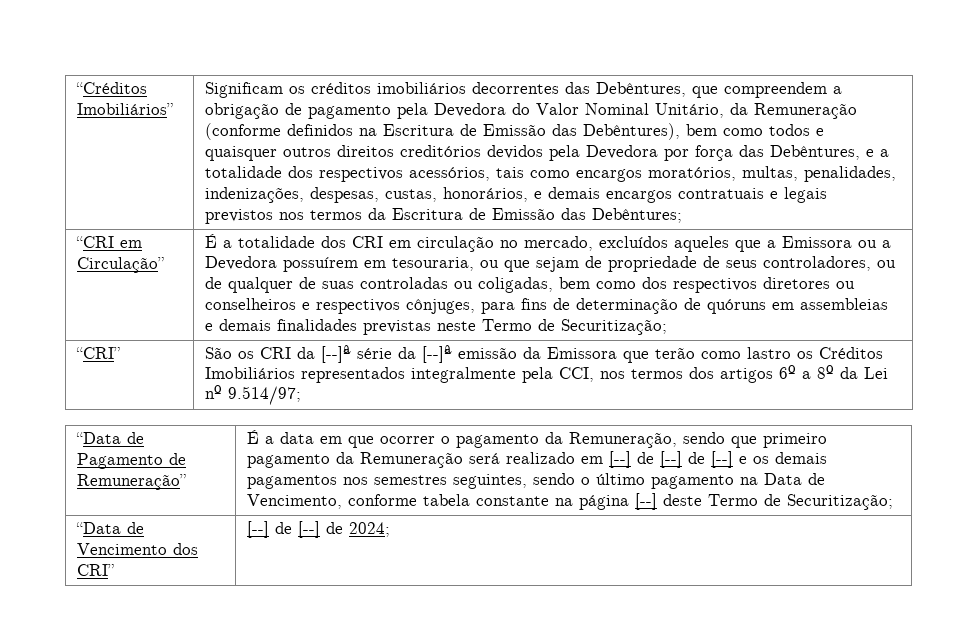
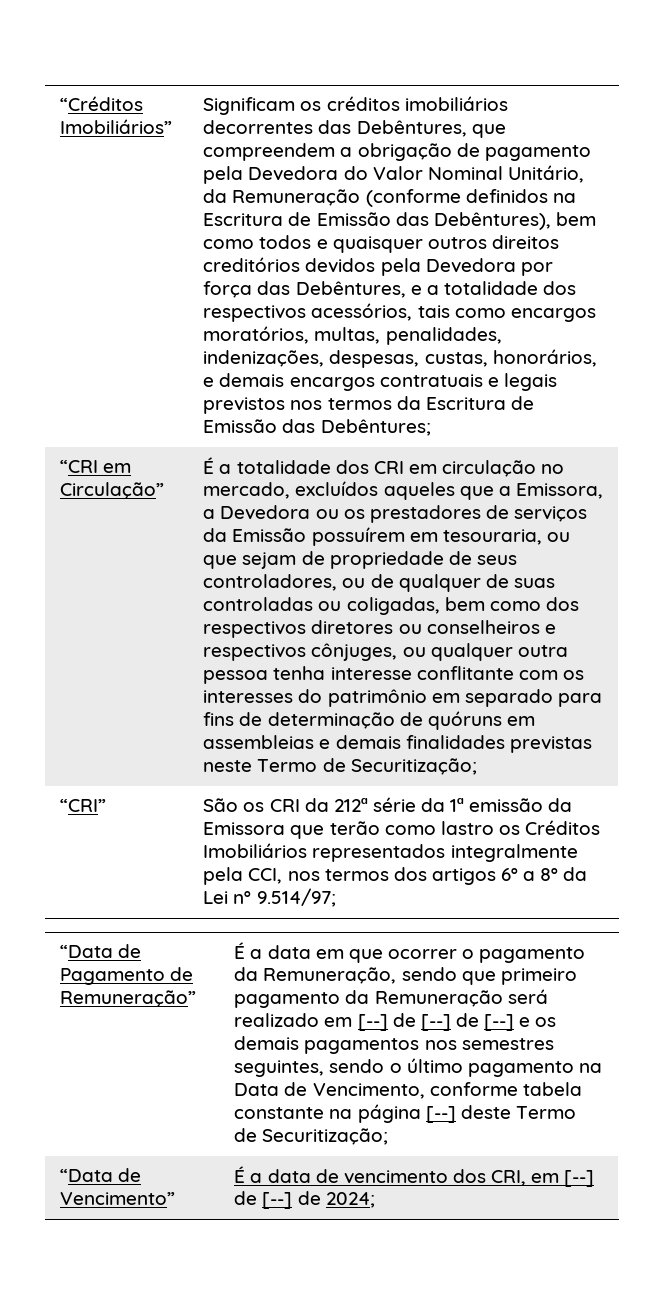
- É a totalidade dos CRI em circulação no mercado, excluídos aqueles que a Emissora ou a Devedora possuírem em tesouraria, ou que sejam de propriedade de seus controladores, ou de qualquer de suas controladas ou coligadas, bem como dos respectivos diretores ou conselheiros e respectivos cônjuges, para fins de determinação de quóruns em assembleias e demais finalidades previstas neste Termo de Securitização;
+ É a totalidade dos CRI em circulação no mercado, excluídos aqueles que a Emissora, a Devedora ou os prestadores de serviços da Emissão possuírem em tesouraria, ou que sejam de propriedade de seus controladores, ou de qualquer de suas controladas ou coligadas, bem como dos respectivos diretores ou conselheiros e respectivos cônjuges, ou qualquer outra pessoa tenha interesse conflitante com os interesses do patrimônio em separado para fins de determinação de quóruns em assembleias e demais finalidades previstas neste Termo de Securitização;
- “CRI” | São os CRI da [--]ª série da [--]ª emissão da Emissora que terão como lastro os Créditos Imobiliários representados integralmente pela CCI, nos termos dos artigos 6º a 8º da Lei nº 9.514/97;
+ “CRI” | São os CRI da 212ª série da 1ª emissão da Emissora que terão como lastro os Créditos Imobiliários representados integralmente pela CCI, nos termos dos artigos 6º a 8º da Lei nº 9.514/97;
- “Data de Vencimento dos CRI” | [--] de [--] de 2024;
+ “Data de Vencimento” | É a data de vencimento dos CRI, em [--] de [--] de 2024;

